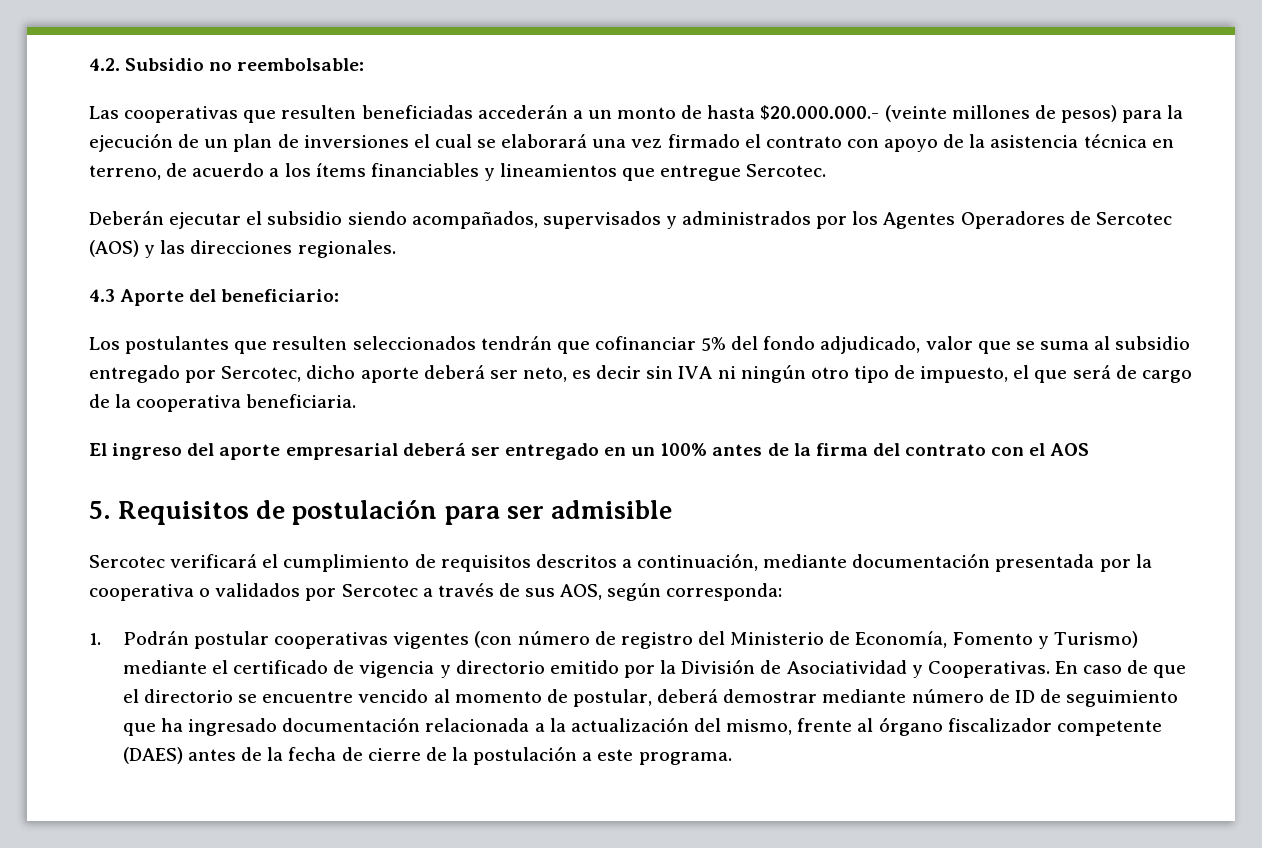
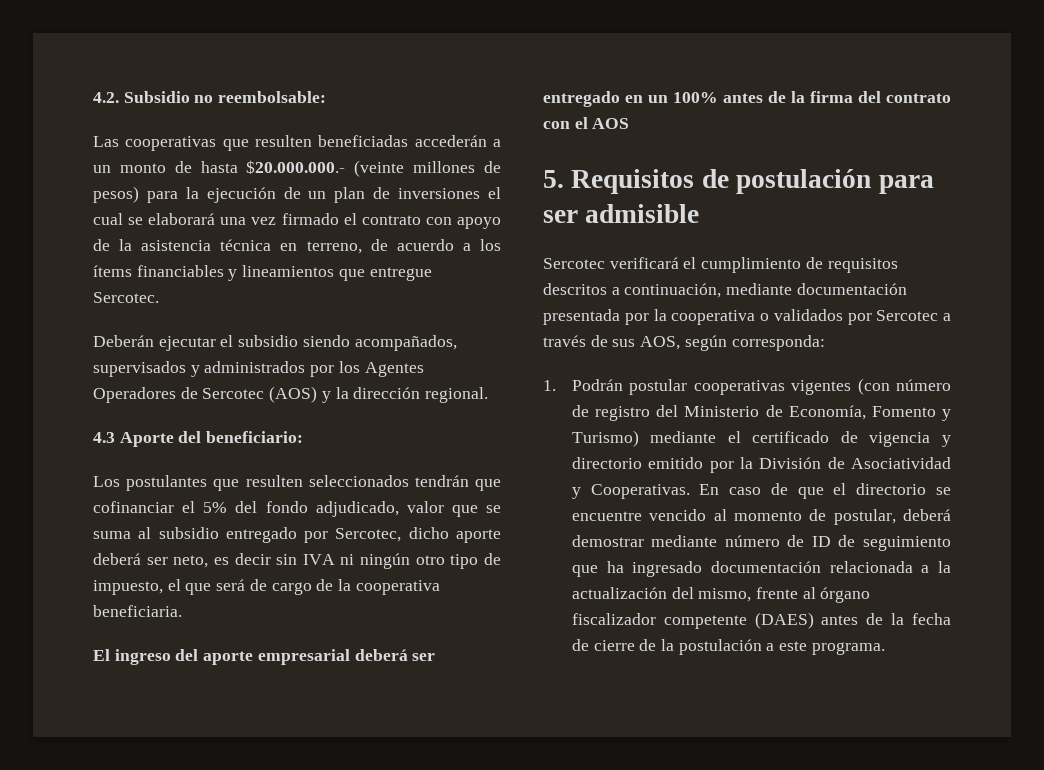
- Deberán ejecutar el subsidio siendo acompañados, supervisados y administrados por los Agentes Operadores de Sercotec (AOS) y las direcciones regionales.
+ Deberán ejecutar el subsidio siendo acompañados, supervisados y administrados por los Agentes Operadores de Sercotec (AOS) y la dirección regional.
- Los postulantes que resulten seleccionados tendrán que cofinanciar 5% del fondo adjudicado, valor que se suma al subsidio entregado por Sercotec, dicho aporte deberá ser neto, es decir sin IVA ni ningún otro tipo de impuesto, el que será de cargo de la cooperativa beneficiaria.
+ Los postulantes que resulten seleccionados tendrán que cofinanciar el 5% del fondo adjudicado, valor que se suma al subsidio entregado por Sercotec, dicho aporte deberá ser neto, es decir sin IVA ni ningún otro tipo de impuesto, el que será de cargo de la cooperativa beneficiaria.

